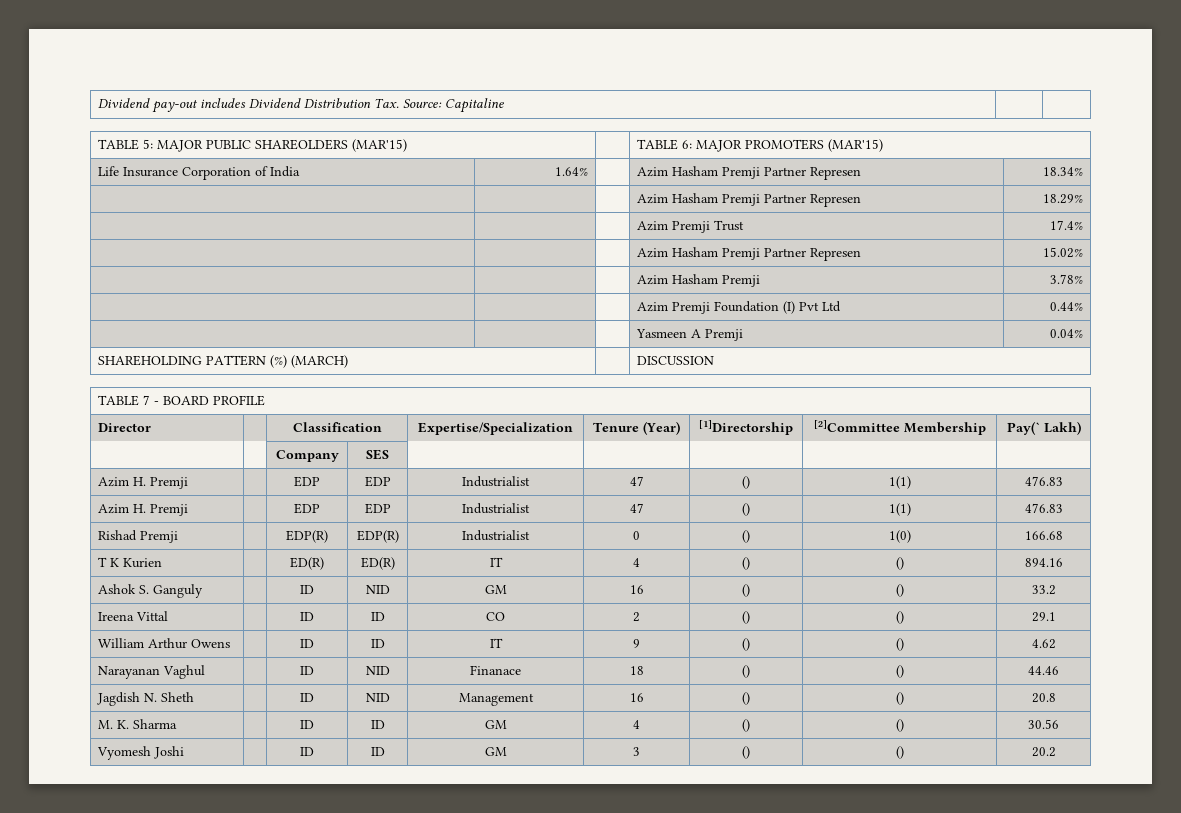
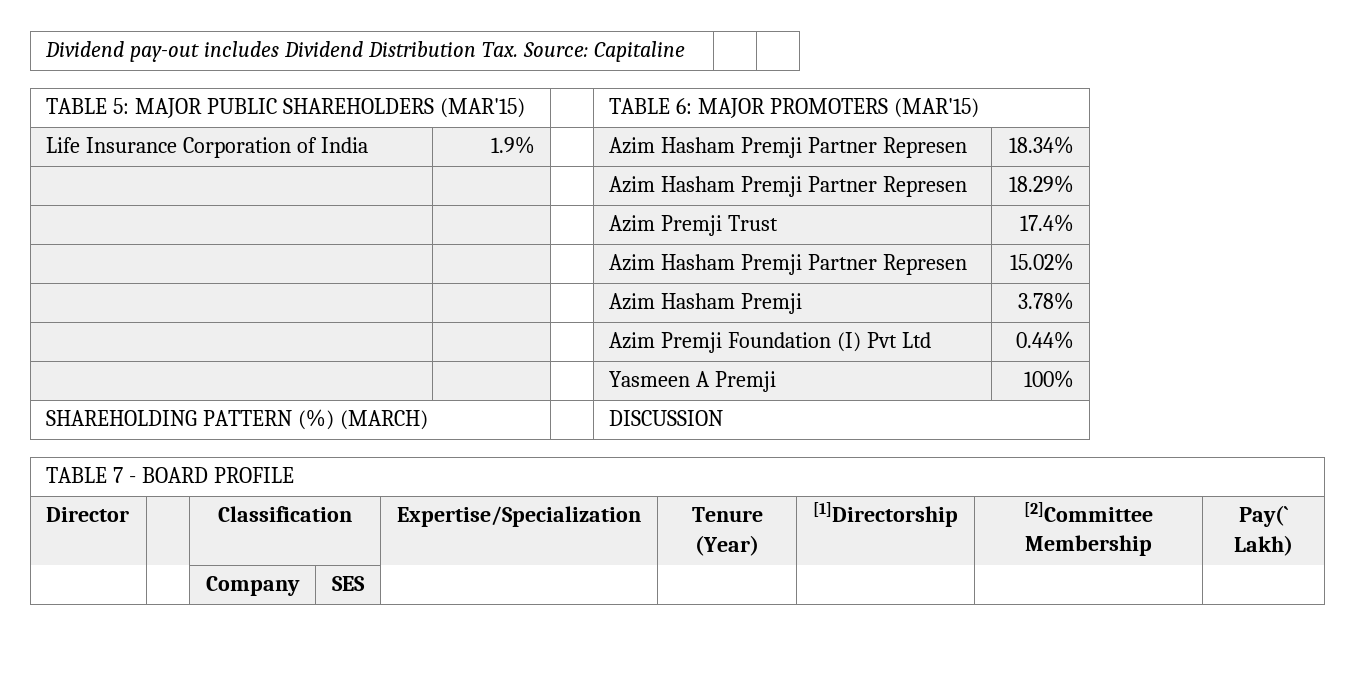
- TABLE 5: MAJOR PUBLIC SHAREOLDERS (MAR'15) | | TABLE 6: MAJOR PROMOTERS (MAR'15)
+ TABLE 5: MAJOR PUBLIC SHAREHOLDERS (MAR'15) | | TABLE 6: MAJOR PROMOTERS (MAR'15)
- Life Insurance Corporation of India | 1.64% | | Azim Hasham Premji Partner Represen | 18.34%
+ Life Insurance Corporation of India | 1.9% | | Azim Hasham Premji Partner Represen | 18.34%
- | | | Yasmeen A Premji | 0.04%
+ | | | Yasmeen A Premji | 100%
  | | Company | SES | | | | |
- Azim H. Premji | | EDP | EDP | Industrialist | 47 | () | 1(1) | 476.83
- Azim H. Premji | | EDP | EDP | Industrialist | 47 | () | 1(1) | 476.83
- Rishad Premji | | EDP(R) | EDP(R) | Industrialist | 0 | () | 1(0) | 166.68
- T K Kurien | | ED(R) | ED(R) | IT | 4 | () | () | 894.16
- Ashok S. Ganguly | | ID | NID | GM | 16 | () | () | 33.2
- Ireena Vittal | | ID | ID | CO | 2 | () | () | 29.1
- William Arthur Owens | | ID | ID | IT | 9 | () | () | 4.62
- Narayanan Vaghul | | ID | NID | Finanace | 18 | () | () | 44.46
- Jagdish N. Sheth | | ID | NID | Management | 16 | () | () | 20.8
- M. K. Sharma | | ID | ID | GM | 4 | () | () | 30.56
- Vyomesh Joshi | | ID | ID | GM | 3 | () | () | 20.2

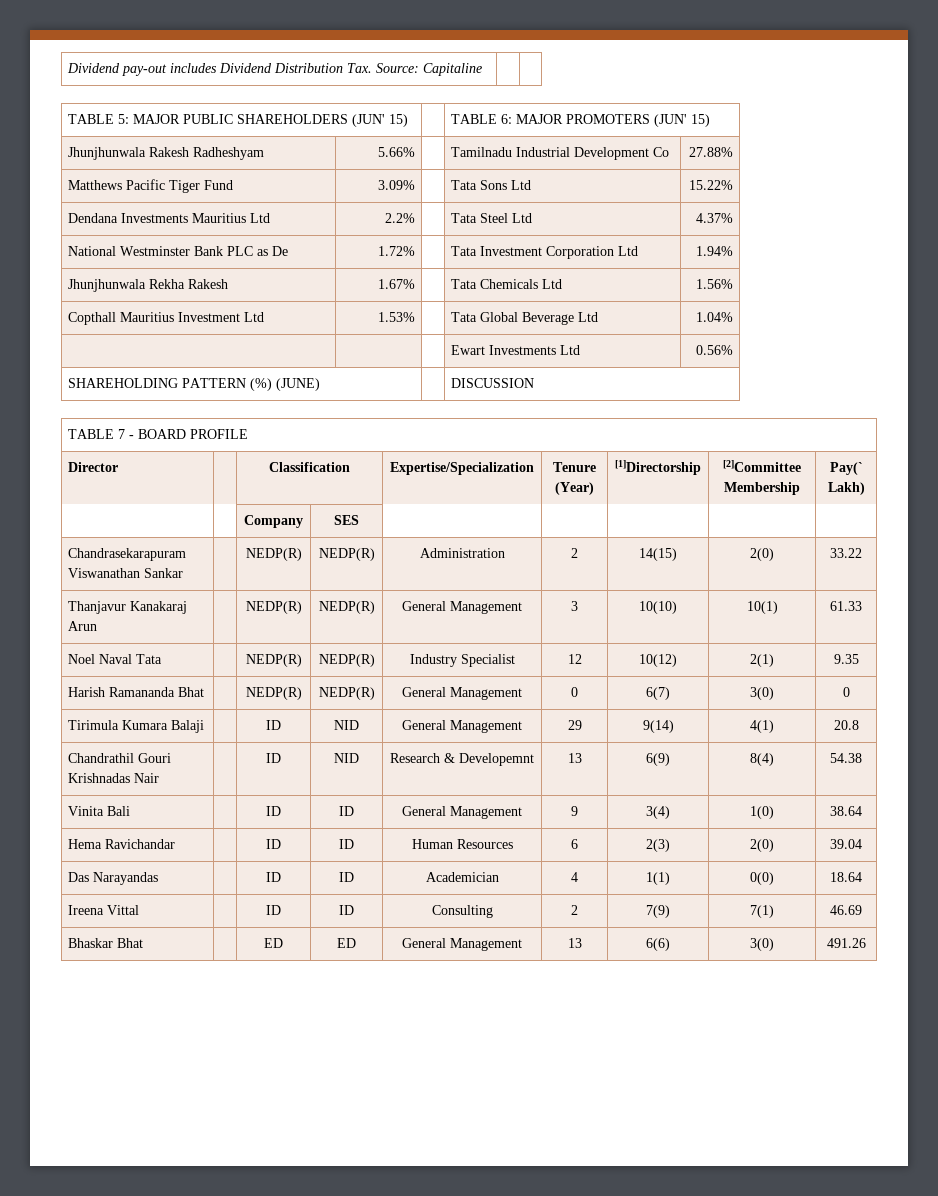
- TABLE 5: MAJOR PUBLIC SHAREHOLDERS (MAR'15) | | TABLE 6: MAJOR PROMOTERS (MAR'15)
- Life Insurance Corporation of India | 1.9% | | Azim Hasham Premji Partner Represen | 18.34%
- | | | Azim Hasham Premji Partner Represen | 18.29%
- | | | Azim Premji Trust | 17.4%
- | | | Azim Hasham Premji Partner Represen | 15.02%
- | | | Azim Hasham Premji | 3.78%
- | | | Azim Premji Foundation (I) Pvt Ltd | 0.44%
- | | | Yasmeen A Premji | 100%
+ TABLE 5: MAJOR PUBLIC SHAREHOLDERS (JUN' 15) | | TABLE 6: MAJOR PROMOTERS (JUN' 15)
+ Jhunjhunwala Rakesh Radheshyam | 5.66% | | Tamilnadu Industrial Development Co | 27.88%
+ Matthews Pacific Tiger Fund | 3.09% | | Tata Sons Ltd | 15.22%
+ Dendana Investments Mauritius Ltd | 2.2% | | Tata Steel Ltd | 4.37%
+ National Westminster Bank PLC as De | 1.72% | | Tata Investment Corporation Ltd | 1.94%
+ Jhunjhunwala Rekha Rakesh | 1.67% | | Tata Chemicals Ltd | 1.56%
+ Copthall Mauritius Investment Ltd | 1.53% | | Tata Global Beverage Ltd | 1.04%
+ | | | Ewart Investments Ltd | 0.56%
- SHAREHOLDING PATTERN (%) (MARCH) | | DISCUSSION
+ SHAREHOLDING PATTERN (%) (JUNE) | | DISCUSSION
+ Chandrasekarapuram Viswanathan Sankar | | NEDP(R) | NEDP(R) | Administration | 2 | 14(15) | 2(0) | 33.22
+ Thanjavur Kanakaraj Arun | | NEDP(R) | NEDP(R) | General Management | 3 | 10(10) | 10(1) | 61.33
+ Noel Naval Tata | | NEDP(R) | NEDP(R) | Industry Specialist | 12 | 10(12) | 2(1) | 9.35
+ Harish Ramananda Bhat | | NEDP(R) | NEDP(R) | General Management | 0 | 6(7) | 3(0) | 0
+ Tirimula Kumara Balaji | | ID | NID | General Management | 29 | 9(14) | 4(1) | 20.8
+ Chandrathil Gouri Krishnadas Nair | | ID | NID | Research & Developemnt | 13 | 6(9) | 8(4) | 54.38
+ Vinita Bali | | ID | ID | General Management | 9 | 3(4) | 1(0) | 38.64
+ Hema Ravichandar | | ID | ID | Human Resources | 6 | 2(3) | 2(0) | 39.04
+ Das Narayandas | | ID | ID | Academician | 4 | 1(1) | 0(0) | 18.64
+ Ireena Vittal | | ID | ID | Consulting | 2 | 7(9) | 7(1) | 46.69
+ Bhaskar Bhat | | ED | ED | General Management | 13 | 6(6) | 3(0) | 491.26

